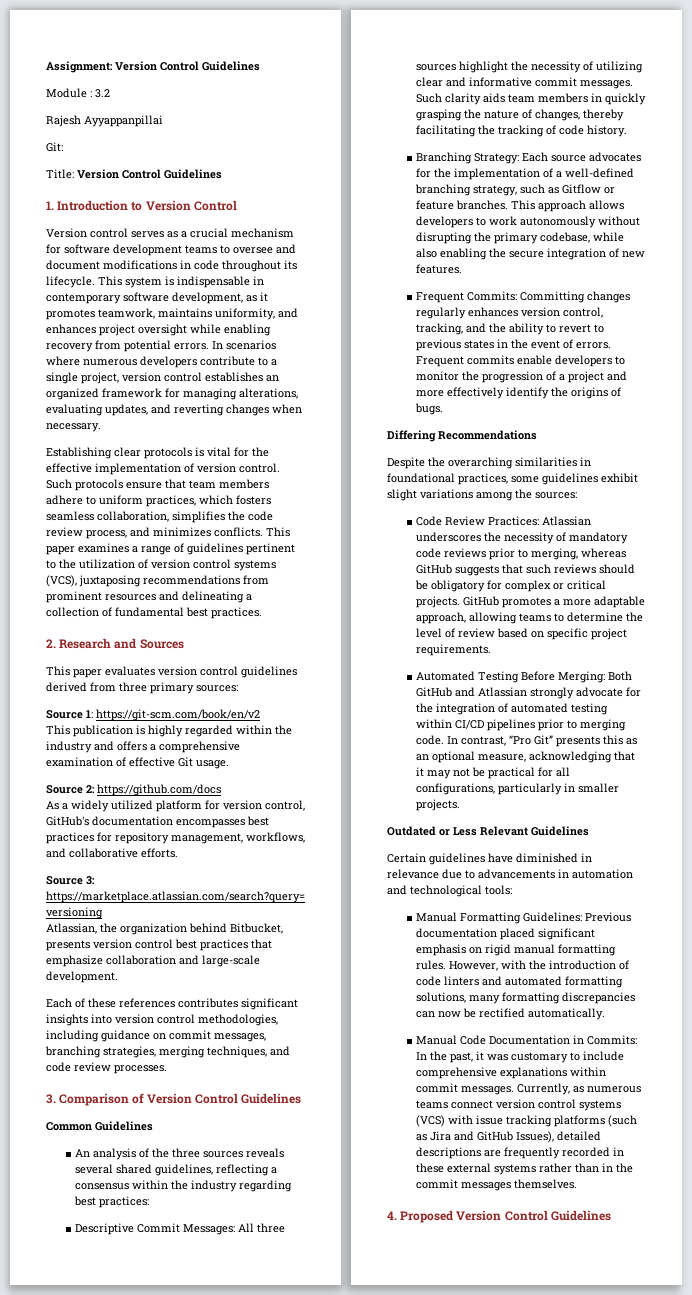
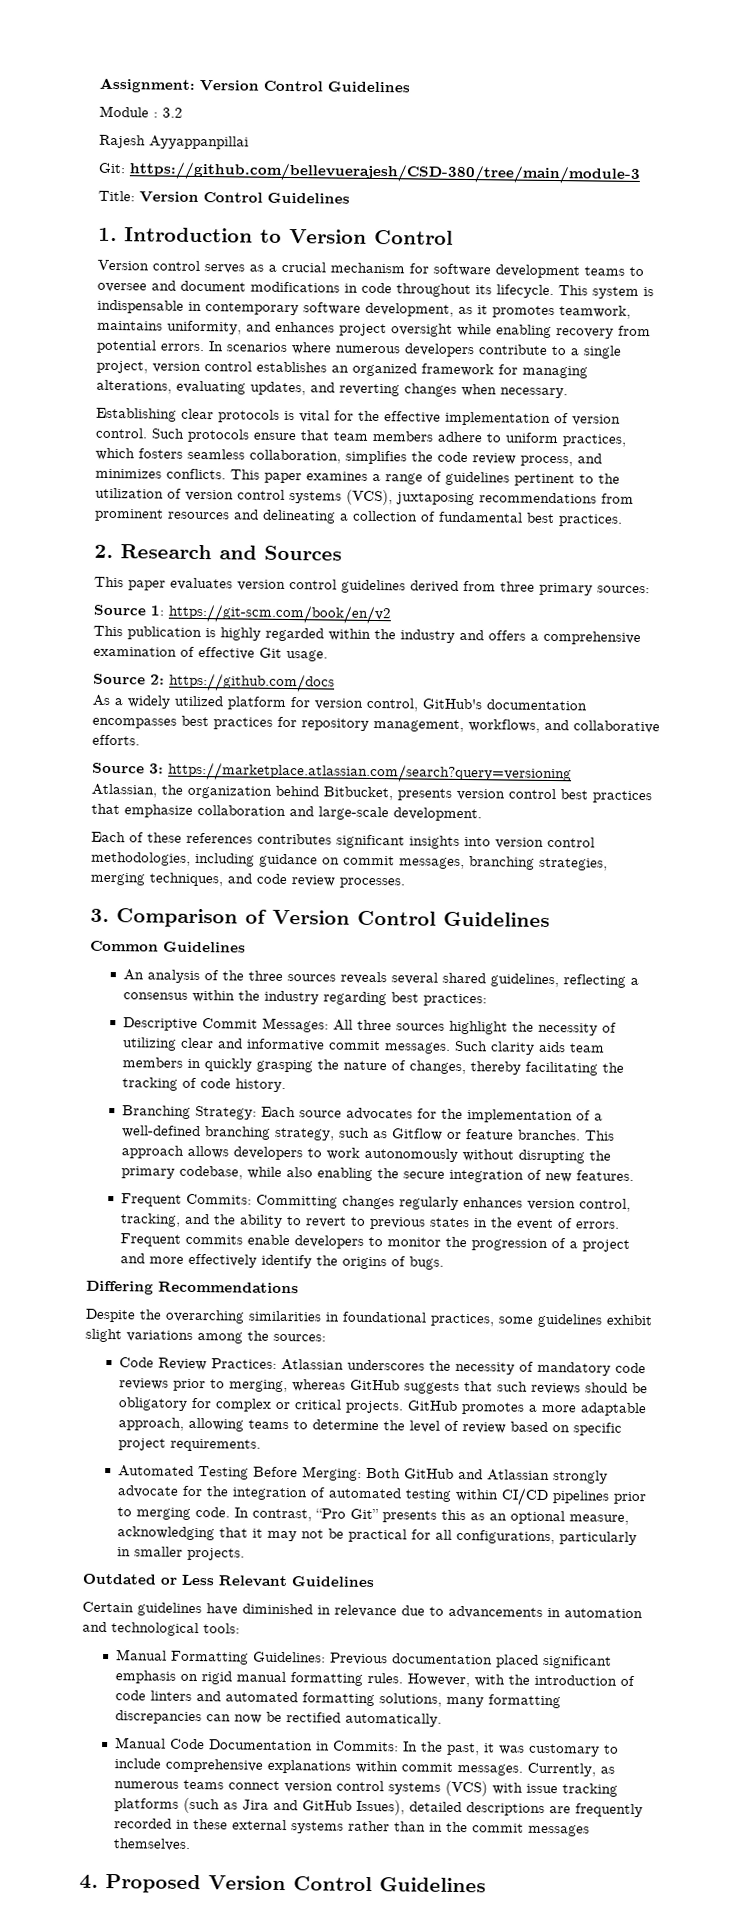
- Git:
+ Git: https://github.com/bellevuerajesh/CSD-380/tree/main/module-3

